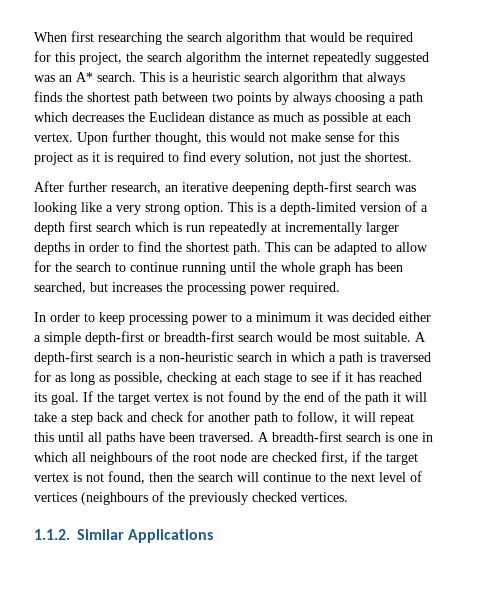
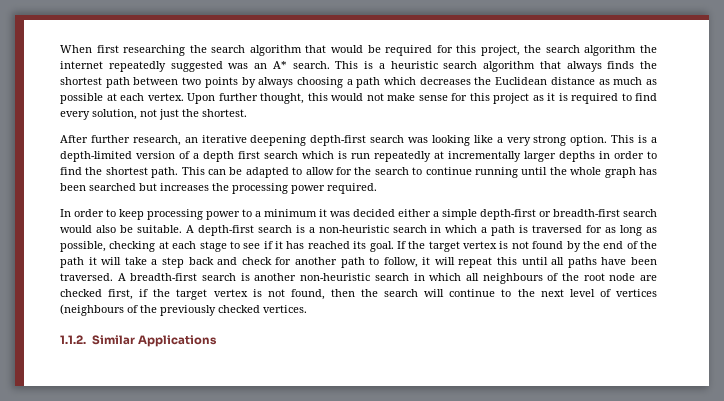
- This can be adapted to allow for the search to continue running until the whole graph has been searched, but increases the processing power required.
+ This can be adapted to allow for the search to continue running until the whole graph has been searched but increases the processing power required.
- In order to keep processing power to a minimum it was decided either a simple depth-first or breadth-first search would be most suitable.
+ In order to keep processing power to a minimum it was decided either a simple depth-first or breadth-first search would also be suitable.
- A breadth-first search is one in which all neighbours of the root node are checked first, if the target vertex is not found, then the search will continue to the next level of vertices (neighbours of the previously checked vertices.
+ A breadth-first search is another non-heuristic search in which all neighbours of the root node are checked first, if the target vertex is not found, then the search will continue to the next level of vertices (neighbours of the previously checked vertices.

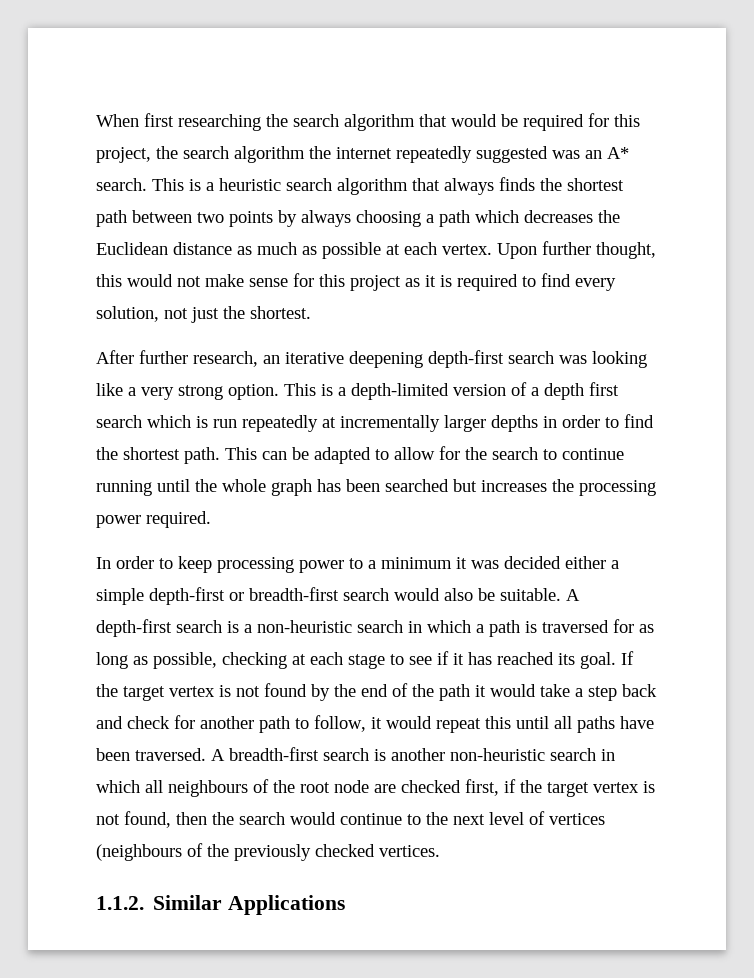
- If the target vertex is not found by the end of the path it will take a step back and check for another path to follow, it will repeat this until all paths have been traversed.
+ If the target vertex is not found by the end of the path it would take a step back and check for another path to follow, it would repeat this until all paths have been traversed.
- A breadth-first search is another non-heuristic search in which all neighbours of the root node are checked first, if the target vertex is not found, then the search will continue to the next level of vertices (neighbours of the previously checked vertices.
+ A breadth-first search is another non-heuristic search in which all neighbours of the root node are checked first, if the target vertex is not found, then the search would continue to the next level of vertices (neighbours of the previously checked vertices.

